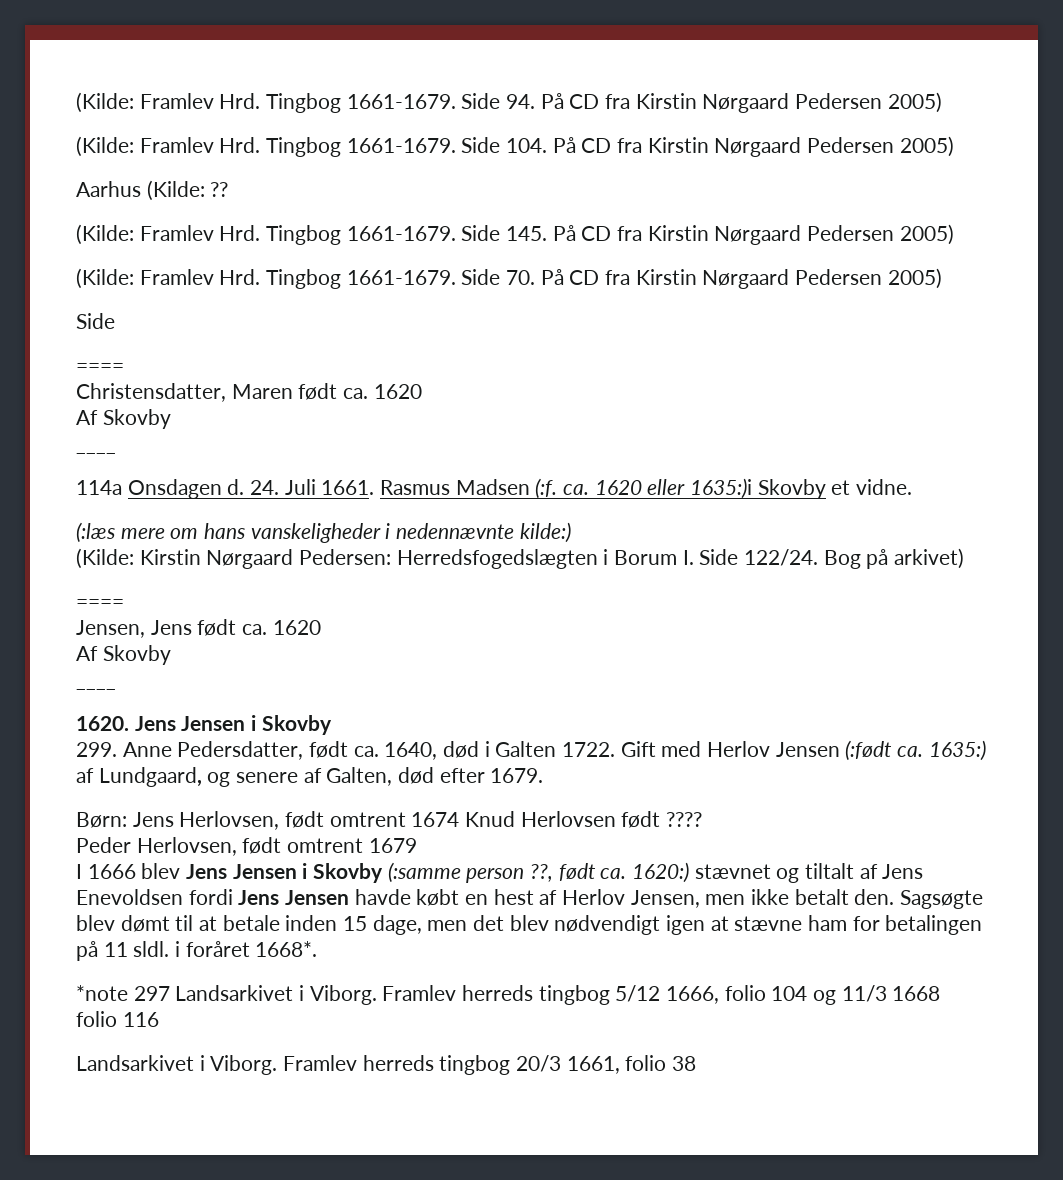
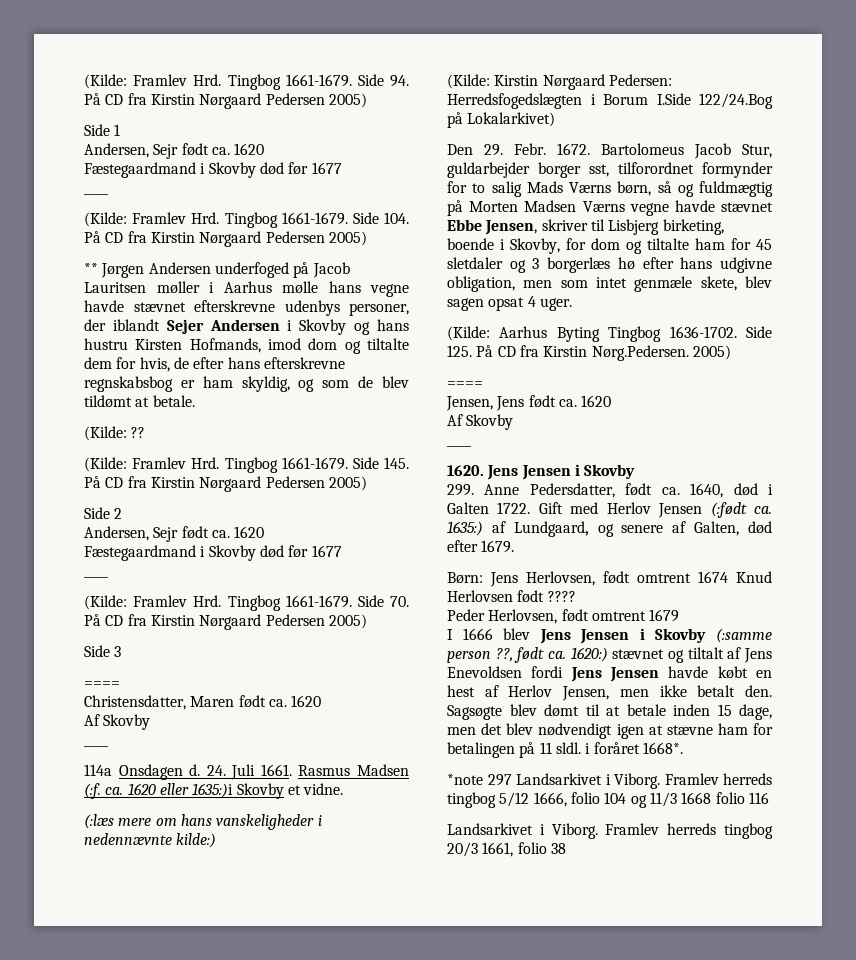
+ Side 1
+ Andersen, Sejr født ca. 1620
+ Fæstegaardmand i Skovby død før 1677
+ ____
- Aarhus (Kilde: ??
+ ** Jørgen Andersen underfoged på Jacob Lauritsen møller i Aarhus mølle hans vegne havde stævnet efterskrevne udenbys personer, der iblandt Sejer Andersen i Skovby og hans hustru Kirsten Hofmands, imod dom og tiltalte dem for hvis, de efter hans efterskrevne regnskabsbog er ham skyldig, og som de blev tildømt at betale.
+ (Kilde: ??
+ Side 2
+ Andersen, Sejr født ca. 1620
+ Fæstegaardmand i Skovby død før 1677
+ ____
  Side 70. På CD fra Kirstin Nørgaard Pedersen 2005)
- Side
+ Side 3
- (Kilde: Kirstin Nørgaard Pedersen: Herredsfogedslægten i Borum I. Side 122/24. Bog på arkivet)
+ (Kilde: Kirstin Nørgaard Pedersen: Herredsfogedslægten i Borum I.Side 122/24.Bog på Lokalarkivet)
+ Den 29. Febr. 1672. Bartolomeus Jacob Stur, guldarbejder borger sst, tilforordnet formynder for to salig Mads Værns børn, så og fuldmægtig på Morten Madsen Værns vegne havde stævnet Ebbe Jensen, skriver til Lisbjerg birketing, boende i Skovby, for dom og tiltalte ham for 45 sletdaler og 3 borgerlæs hø efter hans udgivne obligation, men som intet genmæle skete, blev sagen opsat 4 uger.
+ (Kilde: Aarhus Byting Tingbog 1636-1702. Side 125. På CD fra Kirstin Nørg.Pedersen. 2005)

